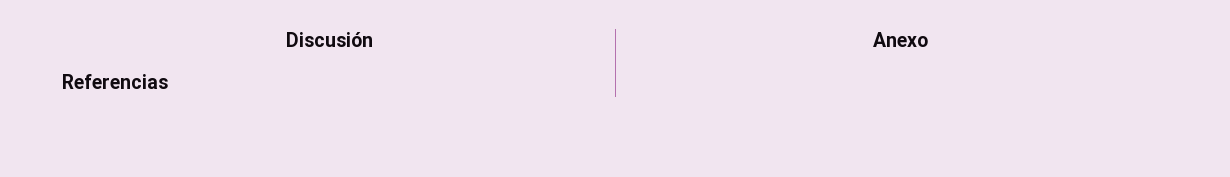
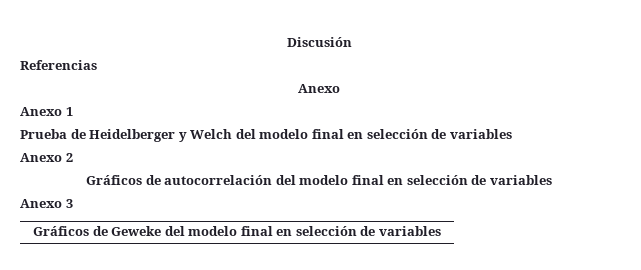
+ Anexo 1
+ Prueba de Heidelberger y Welch del modelo final en selección de variables
+ Anexo 2
+ Gráficos de autocorrelación del modelo final en selección de variables
+ Anexo 3
+ Gráficos de Geweke del modelo final en selección de variables

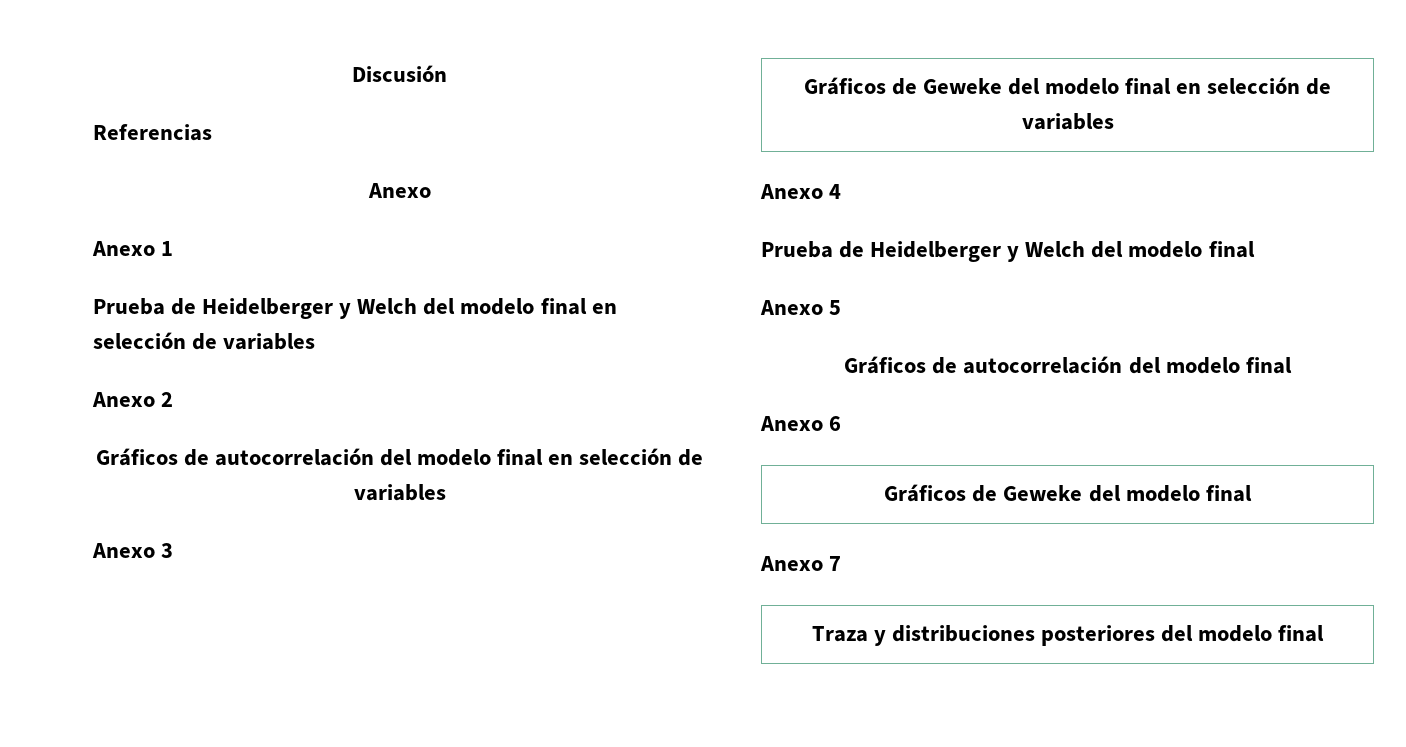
+ Anexo 4
+ Prueba de Heidelberger y Welch del modelo final
+ Anexo 5
+ Gráficos de autocorrelación del modelo final
+ Anexo 6
+ Gráficos de Geweke del modelo final
+ Anexo 7
+ Traza y distribuciones posteriores del modelo final

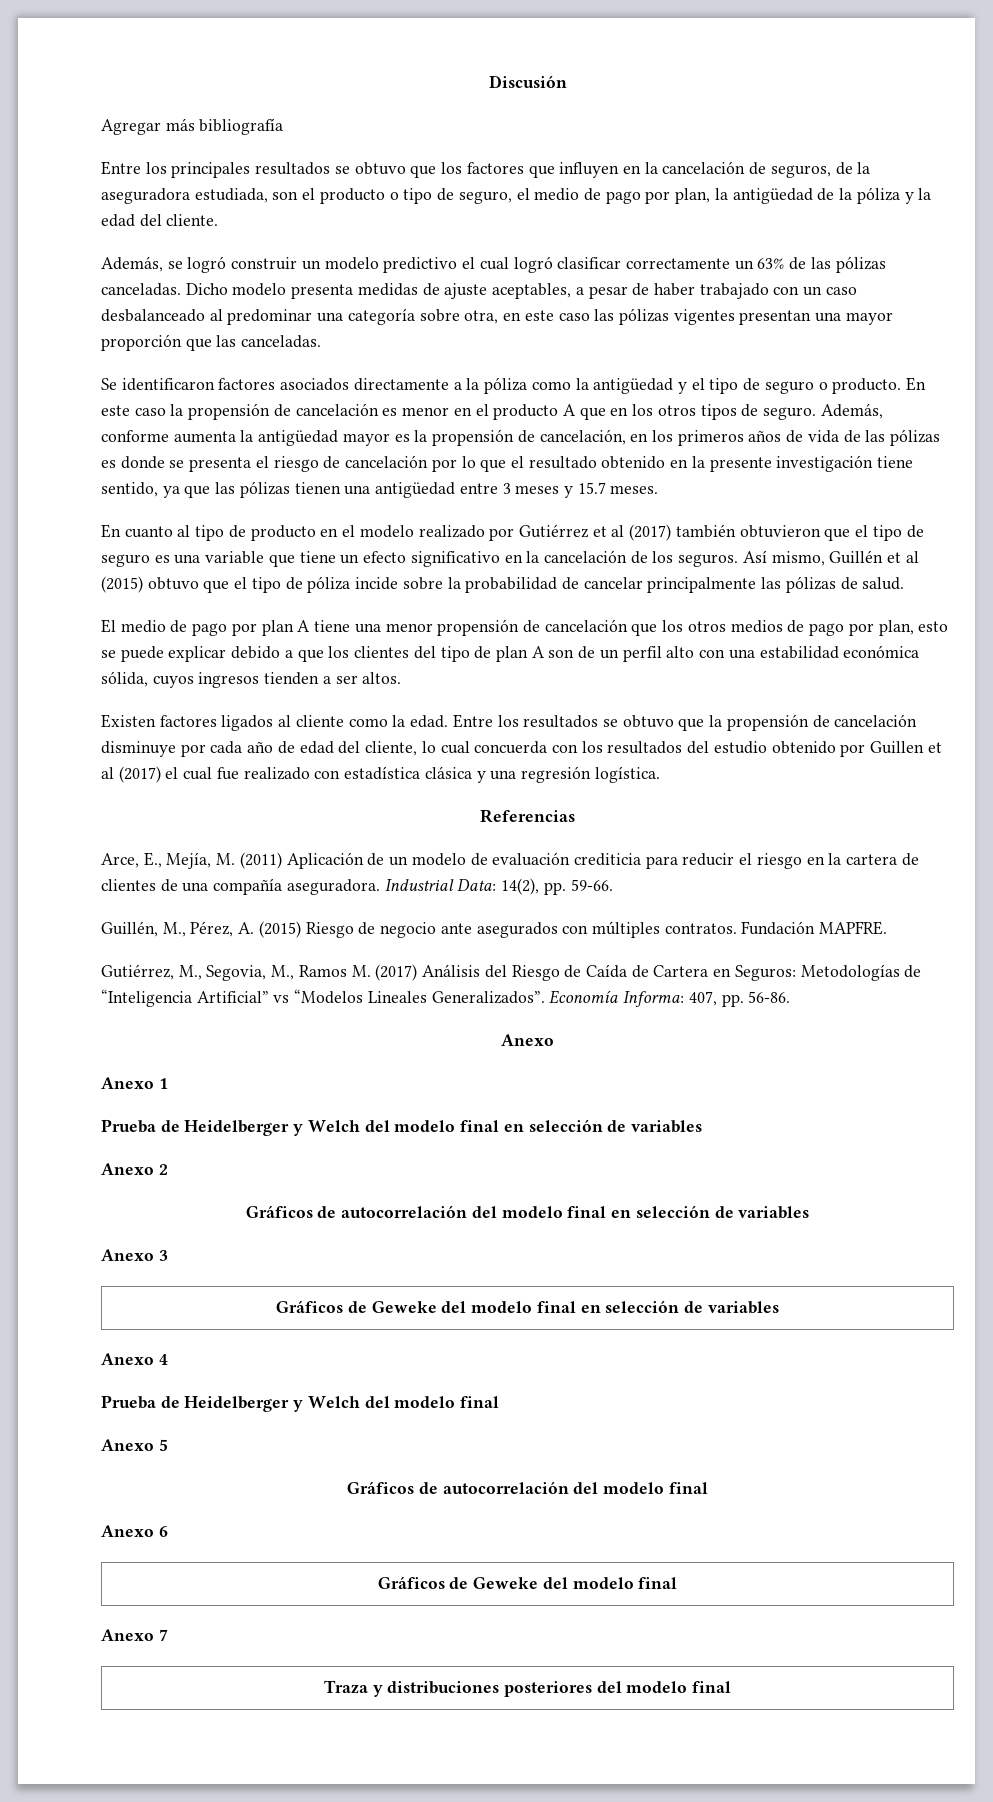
+ Agregar más bibliografía
+ Entre los principales resultados se obtuvo que los factores que influyen en la cancelación de seguros, de la aseguradora estudiada, son el producto o tipo de seguro, el medio de pago por plan, la antigüedad de la póliza y la edad del cliente.
+ Además, se logró construir un modelo predictivo el cual logró clasificar correctamente un 63% de las pólizas canceladas. Dicho modelo presenta medidas de ajuste aceptables, a pesar de haber trabajado con un caso desbalanceado al predominar una categoría sobre otra, en este caso las pólizas vigentes presentan una mayor proporción que las canceladas.
+ Se identificaron factores asociados directamente a la póliza como la antigüedad y el tipo de seguro o producto. En este caso la propensión de cancelación es menor en el producto A que en los otros tipos de seguro. Además, conforme aumenta la antigüedad mayor es la propensión de cancelación, en los primeros años de vida de las pólizas es donde se presenta el riesgo de cancelación por lo que el resultado obtenido en la presente investigación tiene sentido, ya que las pólizas tienen una antigüedad entre 3 meses y 15.7 meses.
+ En cuanto al tipo de producto en el modelo realizado por Gutiérrez et al (2017) también obtuvieron que el tipo de seguro es una variable que tiene un efecto significativo en la cancelación de los seguros. Así mismo, Guillén et al (2015) obtuvo que el tipo de póliza incide sobre la probabilidad de cancelar principalmente las pólizas de salud.
+ El medio de pago por plan A tiene una menor propensión de cancelación que los otros medios de pago por plan, esto se puede explicar debido a que los clientes del tipo de plan A son de un perfil alto con una estabilidad económica sólida, cuyos ingresos tienden a ser altos.
+ Existen factores ligados al cliente como la edad. Entre los resultados se obtuvo que la propensión de cancelación disminuye por cada año de edad del cliente, lo cual concuerda con los resultados del estudio obtenido por Guillen et al (2017) el cual fue realizado con estadística clásica y una regresión logística.
  Referencias
+ Arce, E., Mejía, M. (2011) Aplicación de un modelo de evaluación crediticia para reducir el riesgo en la cartera de clientes de una compañía aseguradora. Industrial Data: 14(2), pp. 59-66.
+ Guillén, M., Pérez, A. (2015) Riesgo de negocio ante asegurados con múltiples contratos. Fundación MAPFRE.
+ Gutiérrez, M., Segovia, M., Ramos M. (2017) Análisis del Riesgo de Caída de Cartera en Seguros: Metodologías de “Inteligencia Artificial” vs “Modelos Lineales Generalizados”. Economía Informa: 407, pp. 56-86.

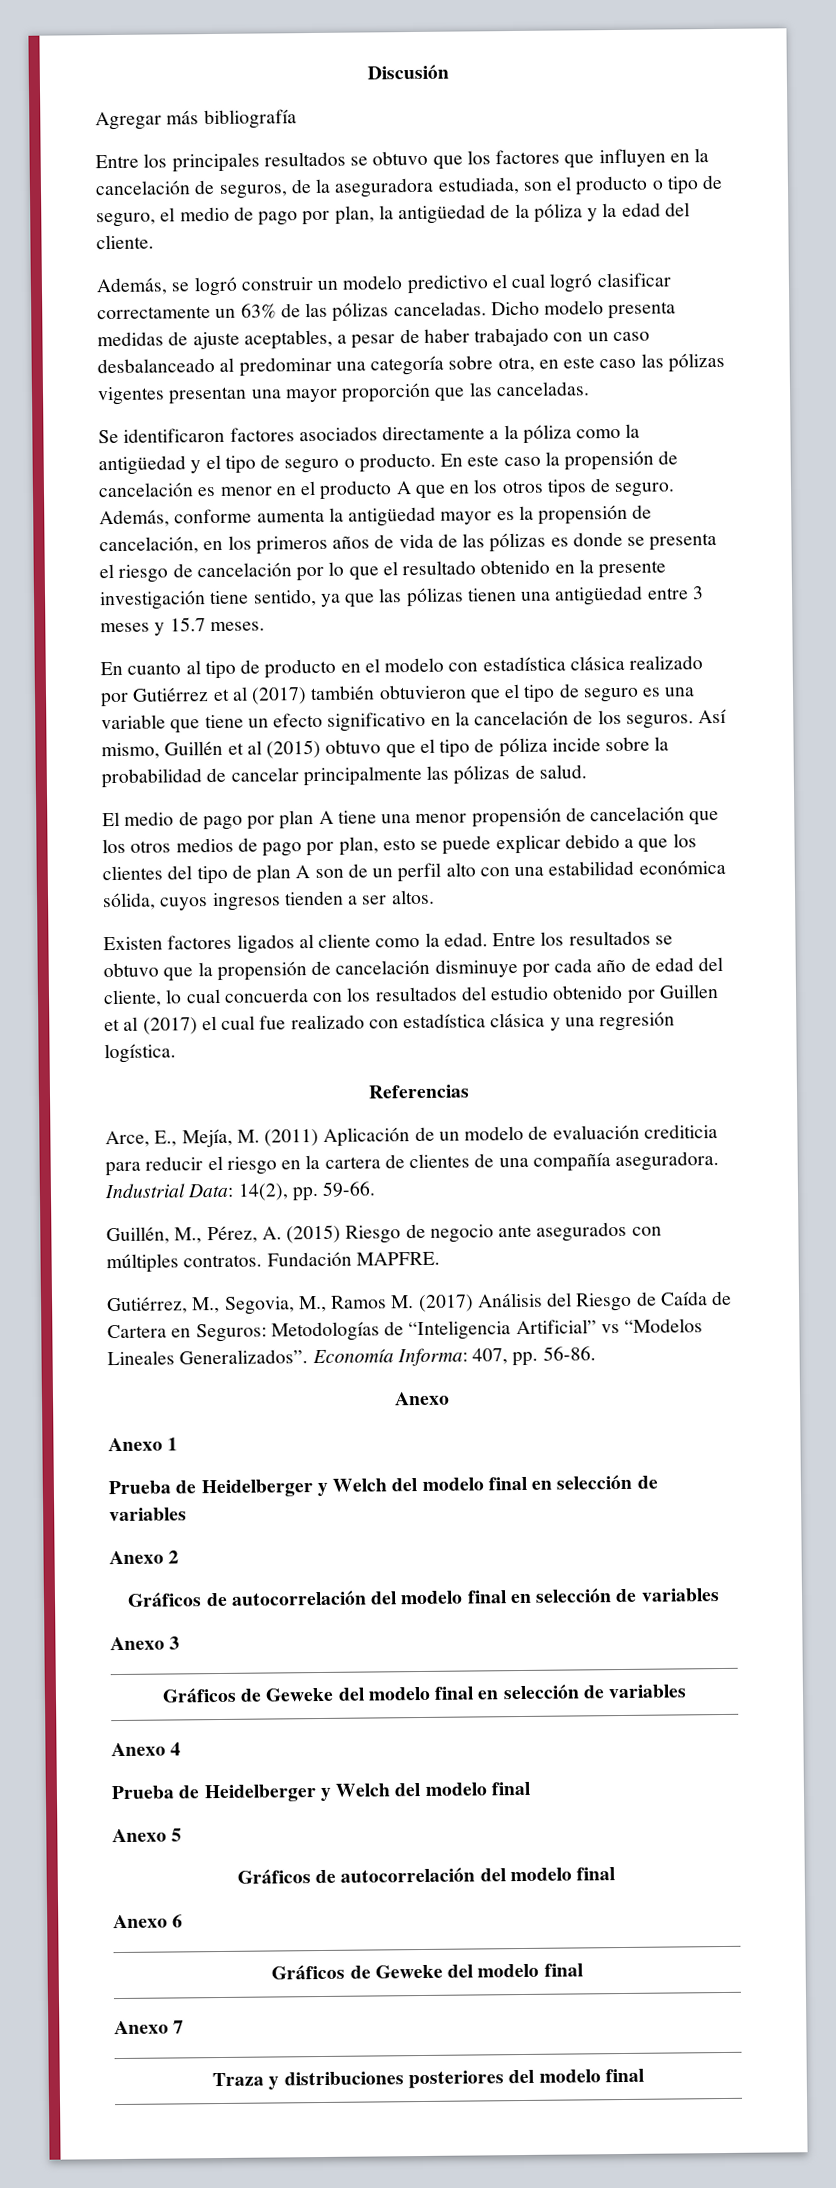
- En cuanto al tipo de producto en el modelo realizado por Gutiérrez et al (2017) también obtuvieron que el tipo de seguro es una variable que tiene un efecto significativo en la cancelación de los seguros.
+ En cuanto al tipo de producto en el modelo con estadística clásica realizado por Gutiérrez et al (2017) también obtuvieron que el tipo de seguro es una variable que tiene un efecto significativo en la cancelación de los seguros.

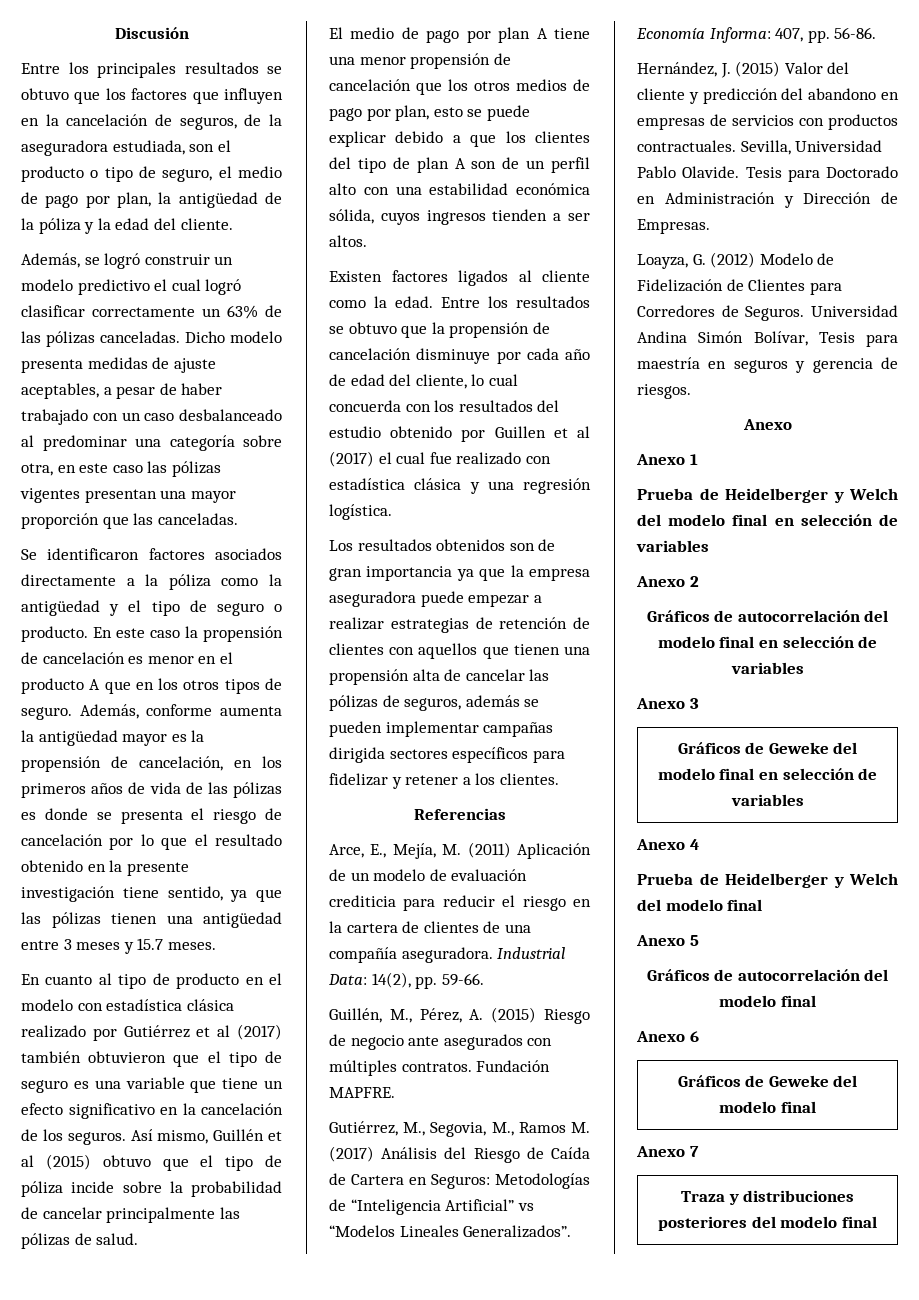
- Agregar más bibliografía
+ Los resultados obtenidos son de gran importancia ya que la empresa aseguradora puede empezar a realizar estrategias de retención de clientes con aquellos que tienen una propensión alta de cancelar las pólizas de seguros, además se pueden implementar campañas dirigida sectores específicos para fidelizar y retener a los clientes.
+ Hernández, J. (2015) Valor del cliente y predicción del abandono en empresas de servicios con productos contractuales. Sevilla, Universidad Pablo Olavide. Tesis para Doctorado en Administración y Dirección de Empresas.
+ Loayza, G. (2012) Modelo de Fidelización de Clientes para Corredores de Seguros. Universidad Andina Simón Bolívar, Tesis para maestría en seguros y gerencia de riesgos.

